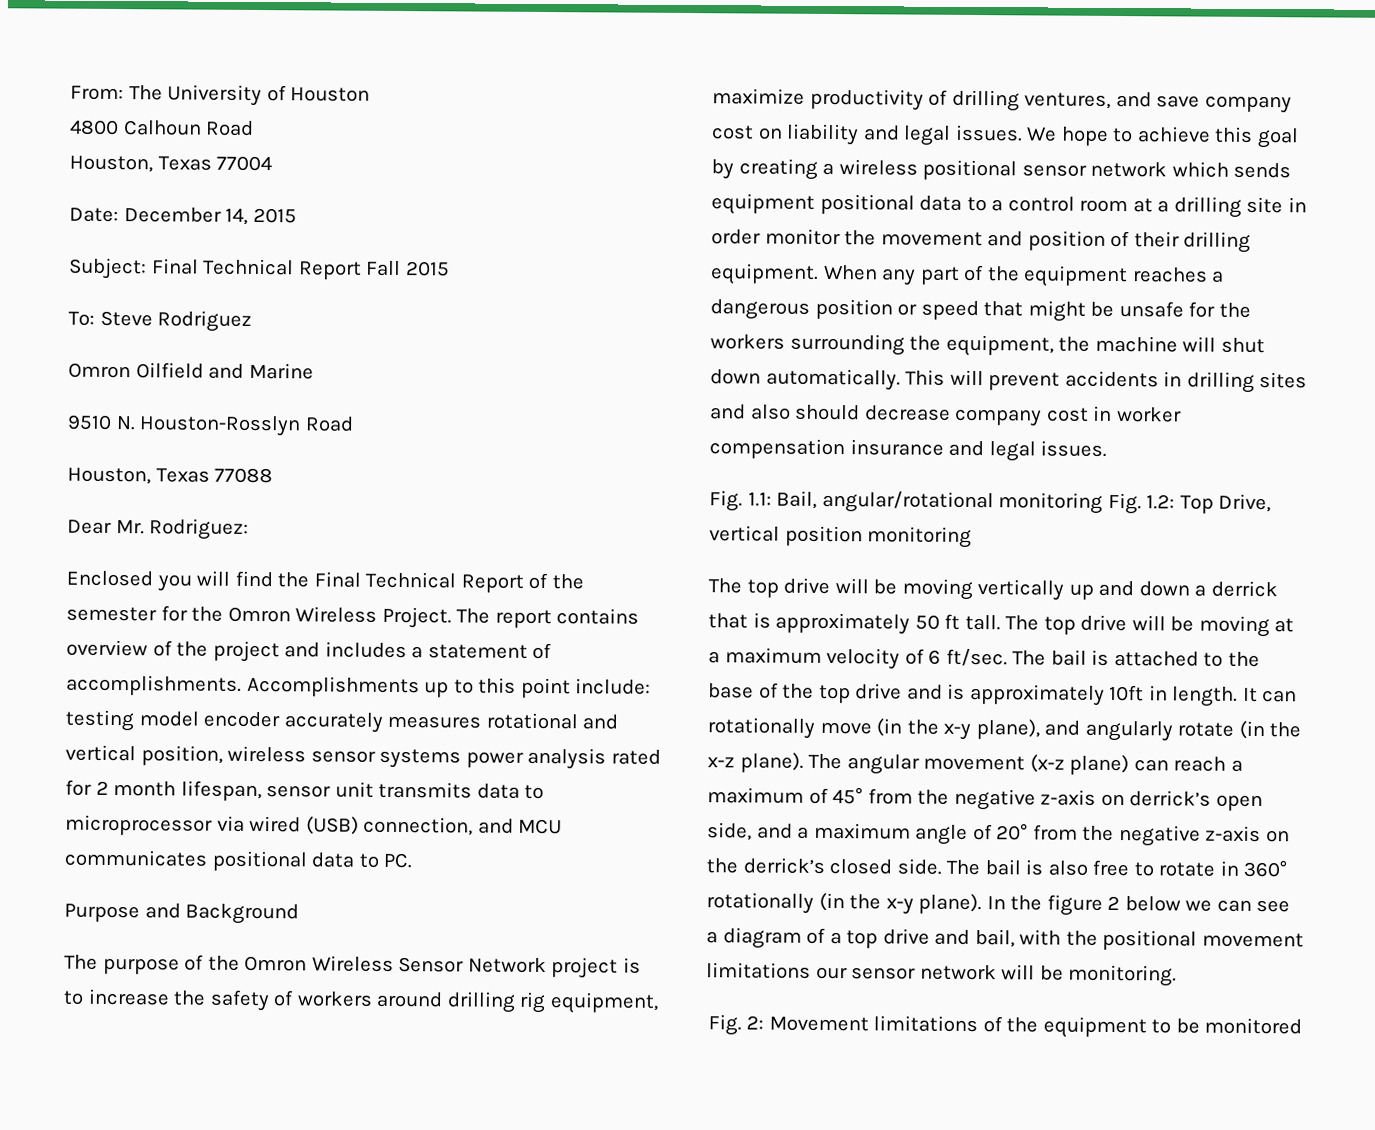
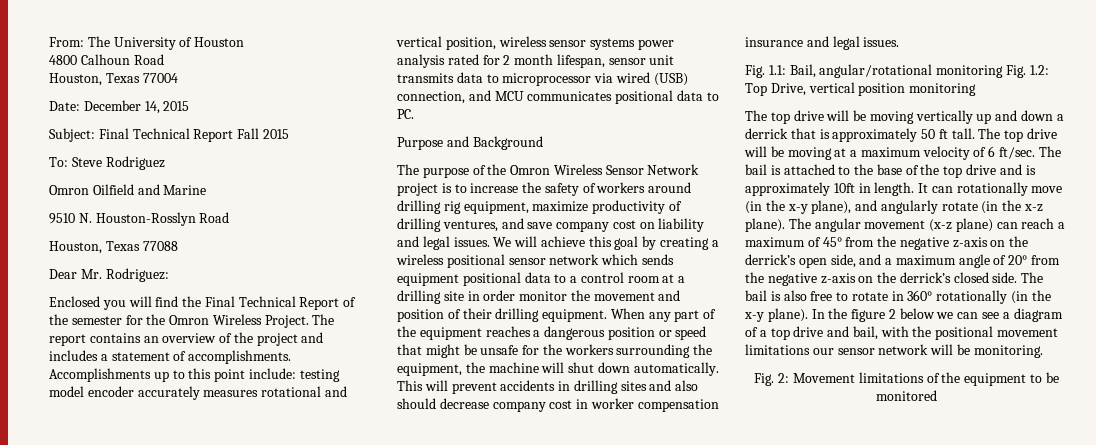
- The report contains overview of the project and includes a statement of accomplishments.
+ The report contains an overview of the project and includes a statement of accomplishments.
- We hope to achieve this goal by creating a wireless positional sensor network which sends equipment positional data to a control room at a drilling site in order monitor the movement and position of their drilling equipment.
+ We will achieve this goal by creating a wireless positional sensor network which sends equipment positional data to a control room at a drilling site in order monitor the movement and position of their drilling equipment.
- The angular movement (x-z plane) can reach a maximum of 45° from the negative z-axis on derrick’s open side, and a maximum angle of 20° from the negative z-axis on the derrick’s closed side.
+ The angular movement (x-z plane) can reach a maximum of 45° from the negative z-axis on the derrick’s open side, and a maximum angle of 20° from the negative z-axis on the derrick’s closed side.

